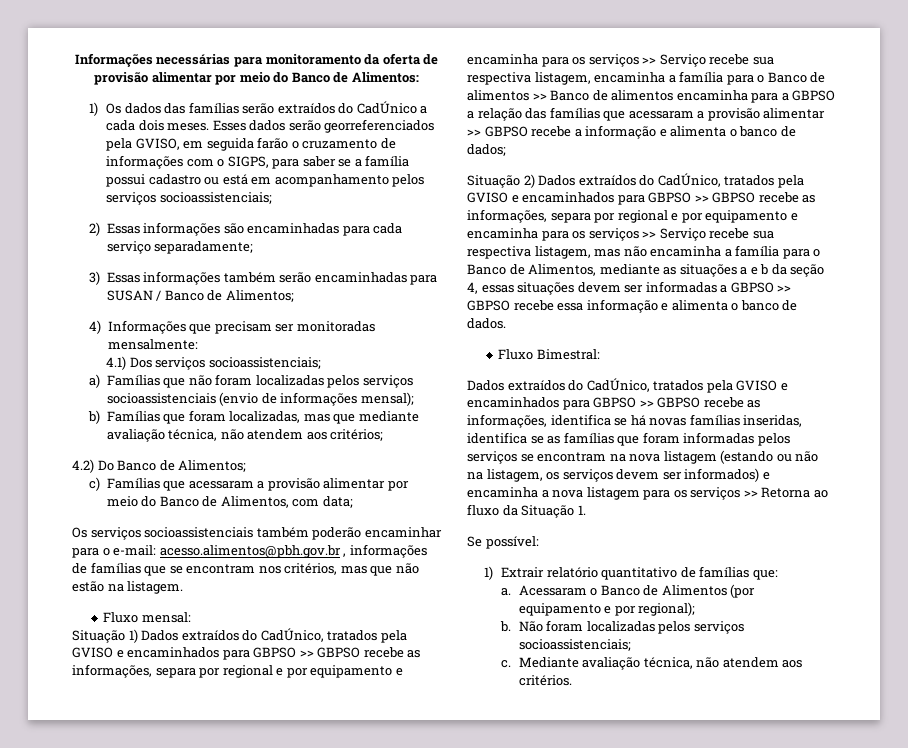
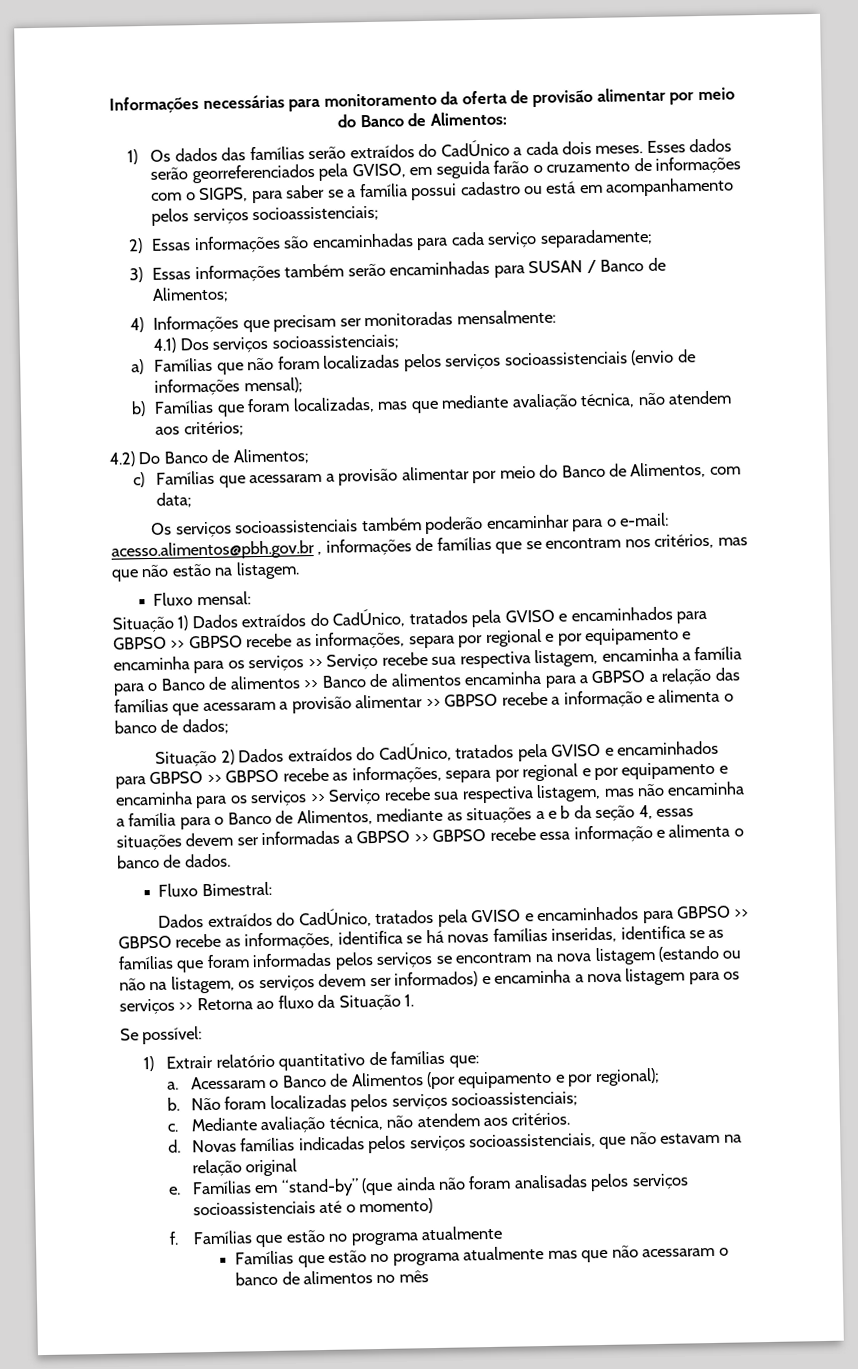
+ d. Novas famílias indicadas pelos serviços socioassistenciais, que não estavam na relação original
+ e. Famílias em “stand-by” (que ainda não foram analisadas pelos serviços socioassistenciais até o momento)
+ f. Famílias que estão no programa atualmente
+ Famílias que estão no programa atualmente mas que não acessaram o banco de alimentos no mês

